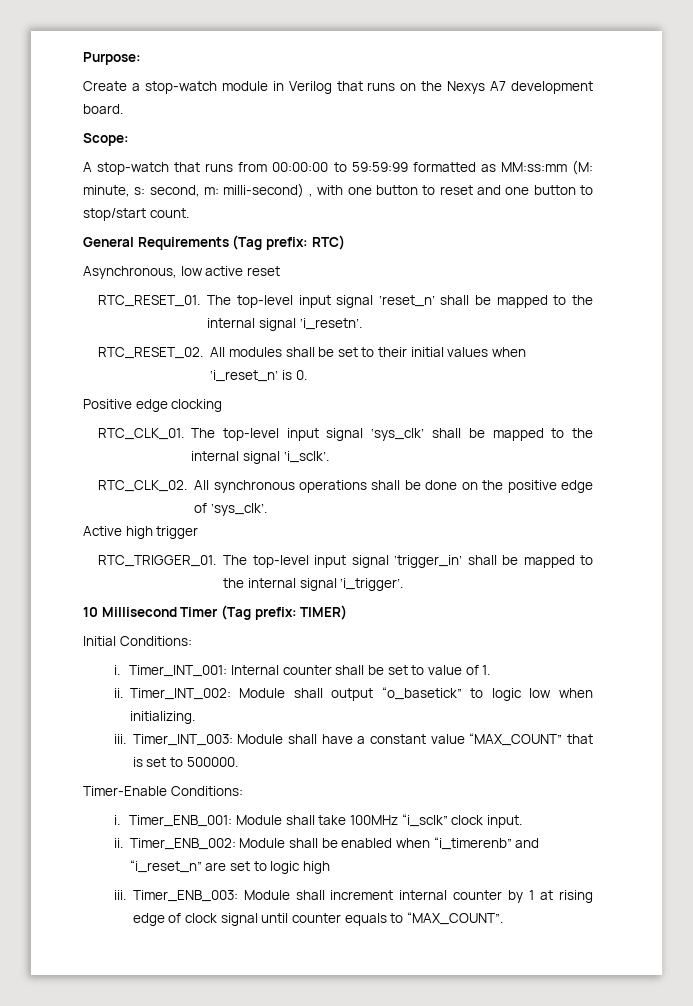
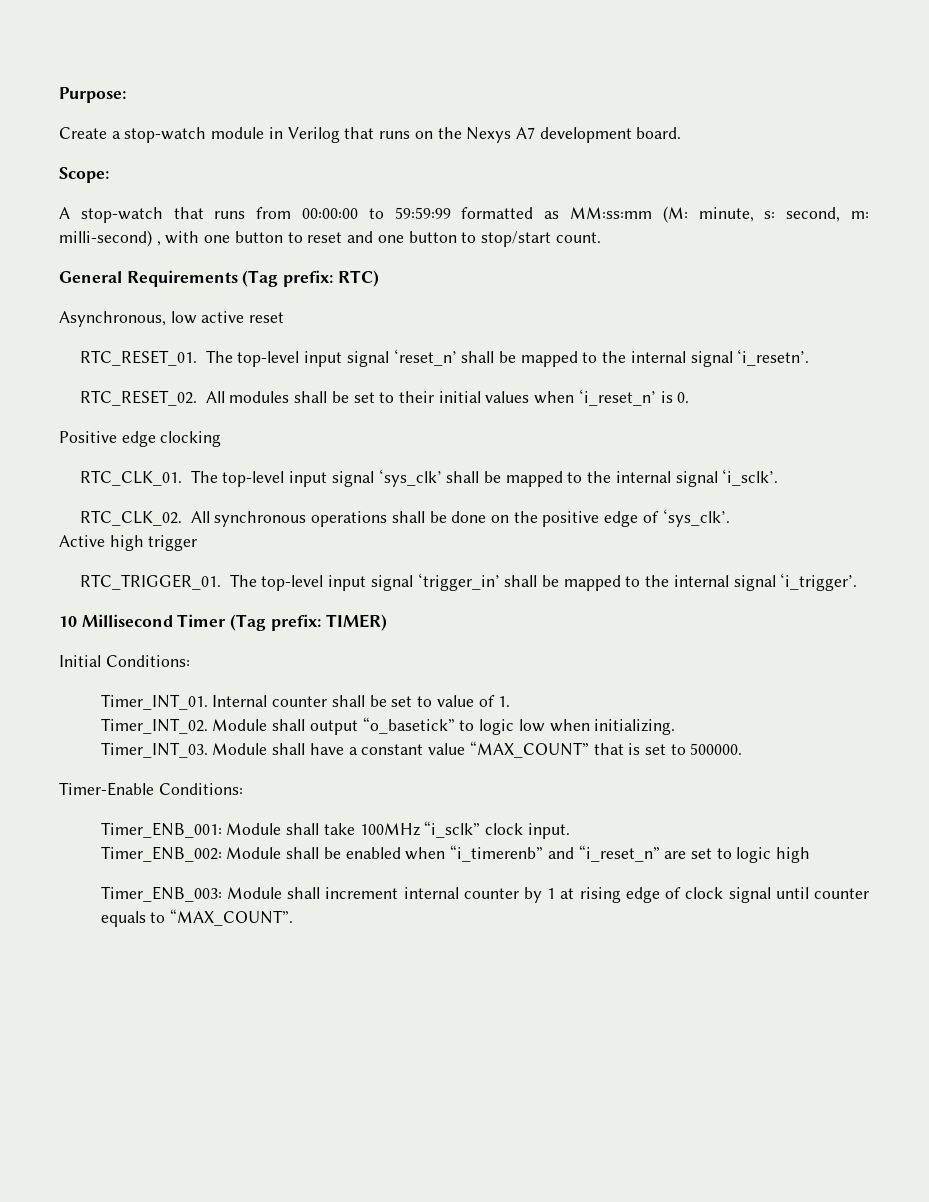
- i. Timer_INT_001: Internal counter shall be set to value of 1.
+ Timer_INT_01. Internal counter shall be set to value of 1.
- ii. Timer_INT_002: Module shall output “o_basetick” to logic low when initializing.
+ Timer_INT_02. Module shall output “o_basetick” to logic low when initializing.
- iii. Timer_INT_003: Module shall have a constant value “MAX_COUNT” that is set to 500000.
+ Timer_INT_03. Module shall have a constant value “MAX_COUNT” that is set to 500000.
  Timer-Enable Conditions:
- i. Timer_ENB_001: Module shall take 100MHz “i_sclk” clock input.
- ii. Timer_ENB_002: Module shall be enabled when “i_timerenb” and “i_reset_n” are set to logic high
- iii. Timer_ENB_003: Module shall increment internal counter by 1 at rising edge of clock signal until counter equals to “MAX_COUNT”.
+ Timer_ENB_001: Module shall take 100MHz “i_sclk” clock input.
+ Timer_ENB_002: Module shall be enabled when “i_timerenb” and “i_reset_n” are set to logic high
+ Timer_ENB_003: Module shall increment internal counter by 1 at rising edge of clock signal until counter equals to “MAX_COUNT”.

